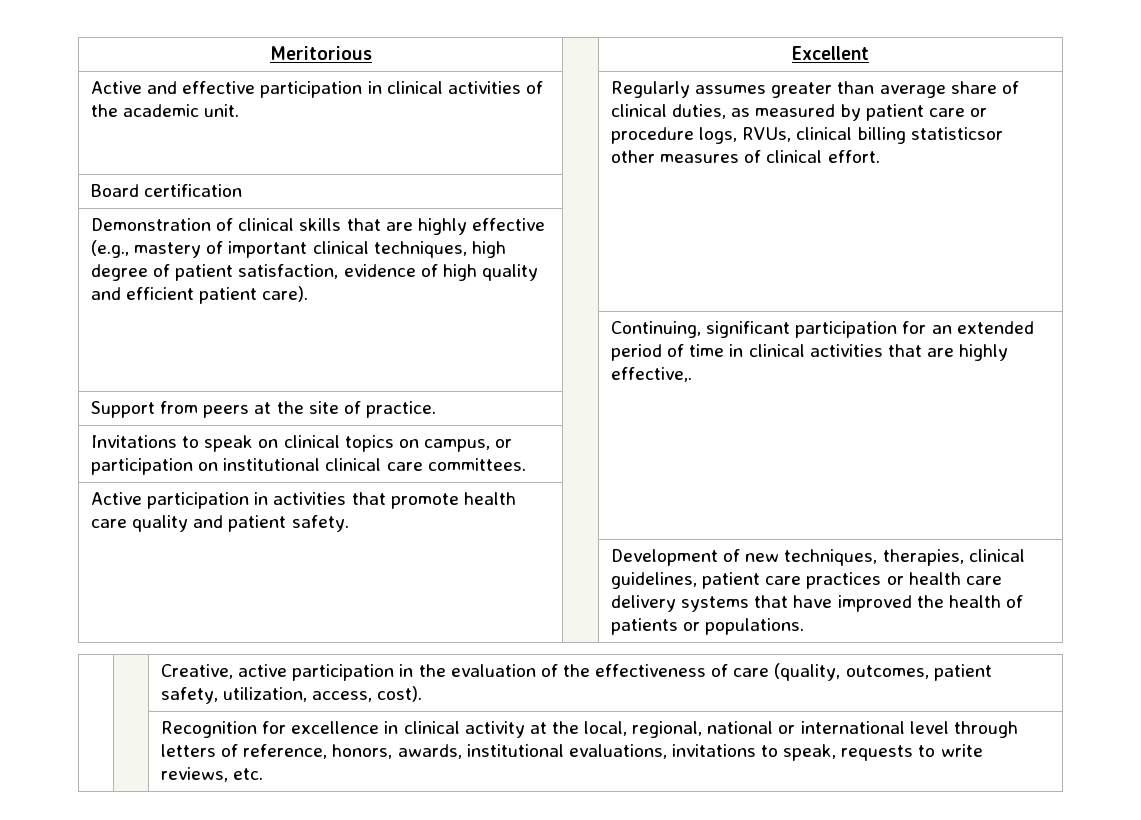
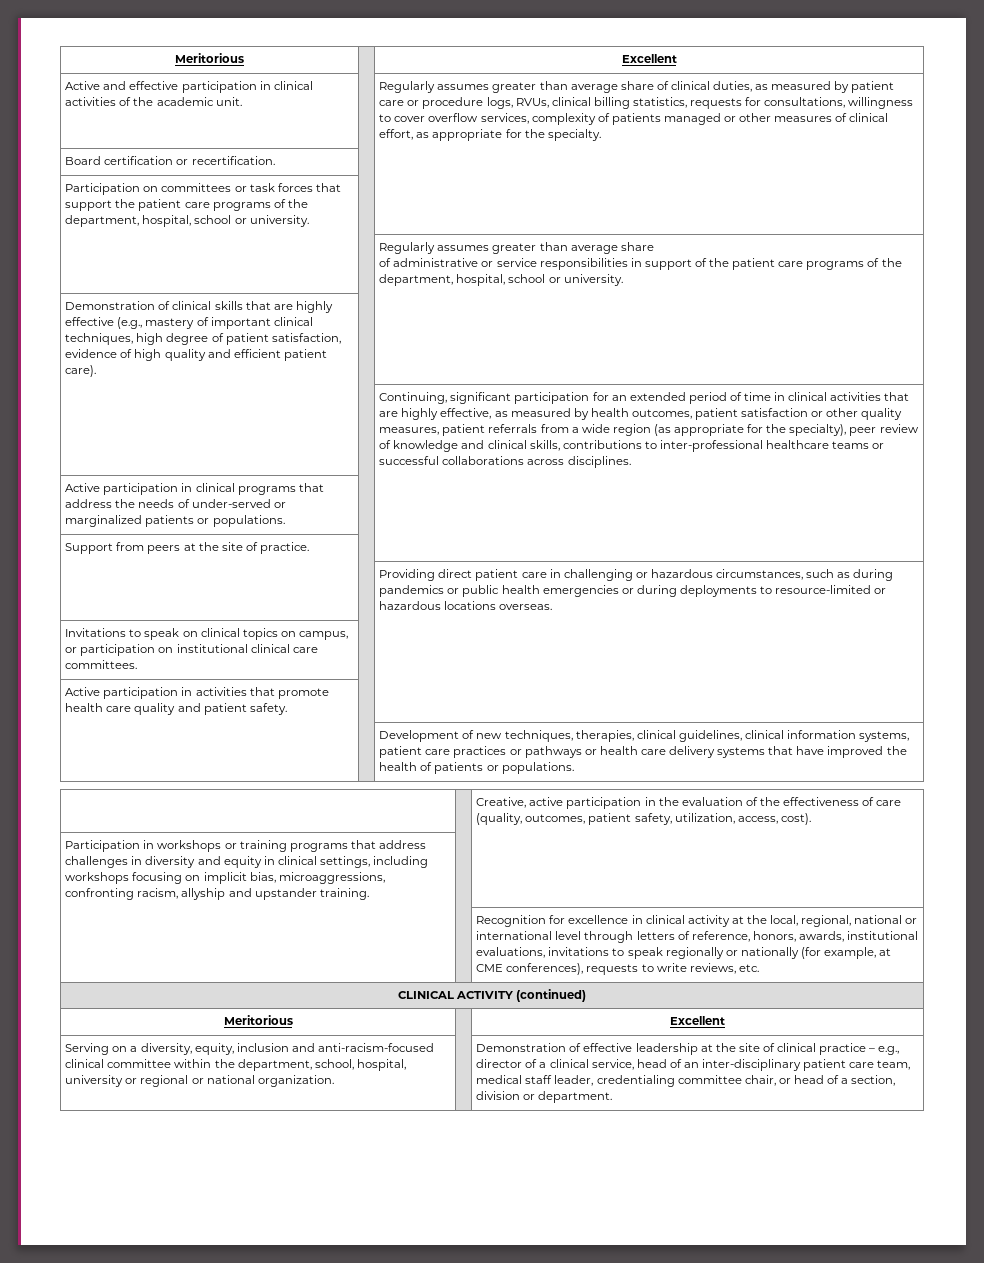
- Regularly assumes greater than average share of clinical duties, as measured by patient care or procedure logs, RVUs, clinical billing statisticsor other measures of clinical effort.
- Board certification | |
+ Regularly assumes greater than average share of clinical duties, as measured by patient care or procedure logs, RVUs, clinical billing statistics, requests for consultations, willingness to cover overflow services, complexity of patients managed or other measures of clinical effort, as appropriate for the specialty.
+ Board certification or recertification. | |
+ Participation on committees or task forces that support the patient care programs of the department, hospital, school or university. | |
+ | | Regularly assumes greater than average share
+ of administrative or service responsibilities in support of the patient care programs of the department, hospital, school or university.
- Continuing, significant participation for an extended period of time in clinical activities that are highly effective,.
+ Continuing, significant participation for an extended period of time in clinical activities that are highly effective, as measured by health outcomes, patient satisfaction or other quality measures, patient referrals from a wide region (as appropriate for the specialty), peer review of knowledge and clinical skills, contributions to inter-professional healthcare teams or successful collaborations across disciplines.
+ Active participation in clinical programs that address the needs of under-served or marginalized patients or populations. | |
+ | | Providing direct patient care in challenging or hazardous circumstances, such as during pandemics or public health emergencies or during deployments to resource-limited or hazardous locations overseas.
- | | Development of new techniques, therapies, clinical guidelines, patient care practices or health care delivery systems that have improved the health of patients or populations.
+ | | Development of new techniques, therapies, clinical guidelines, clinical information systems, patient care practices or pathways or health care delivery systems that have improved the health of patients or populations.
+ Participation in workshops or training programs that address challenges in diversity and equity in clinical settings, including workshops focusing on implicit bias, microaggressions, confronting racism, allyship and upstander training. | |
- | | Recognition for excellence in clinical activity at the local, regional, national or international level through letters of reference, honors, awards, institutional evaluations, invitations to speak, requests to write reviews, etc.
+ | | Recognition for excellence in clinical activity at the local, regional, national or international level through letters of reference, honors, awards, institutional evaluations, invitations to speak regionally or nationally (for example, at CME conferences), requests to write reviews, etc.
+ CLINICAL ACTIVITY (continued)
+ Meritorious | | Excellent
+ Serving on a diversity, equity, inclusion and anti-racism-focused clinical committee within the department, school, hospital, university or regional or national organization. | | Demonstration of effective leadership at the site of clinical practice – e.g., director of a clinical service, head of an inter-disciplinary patient care team, medical staff leader, credentialing committee chair, or head of a section, division or department.

